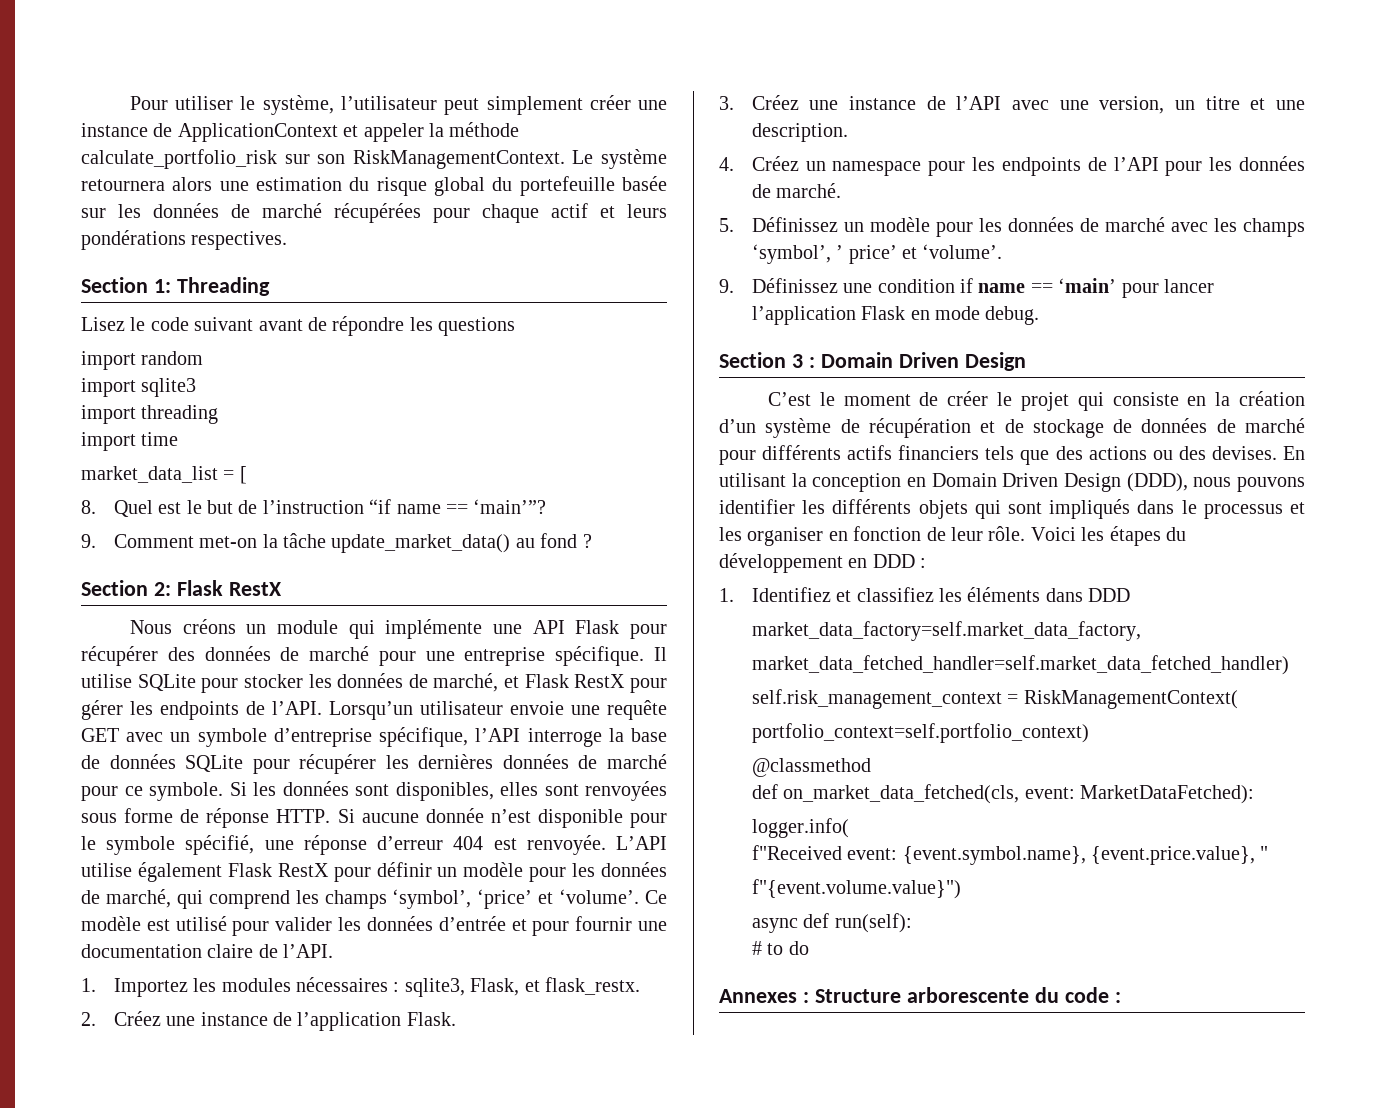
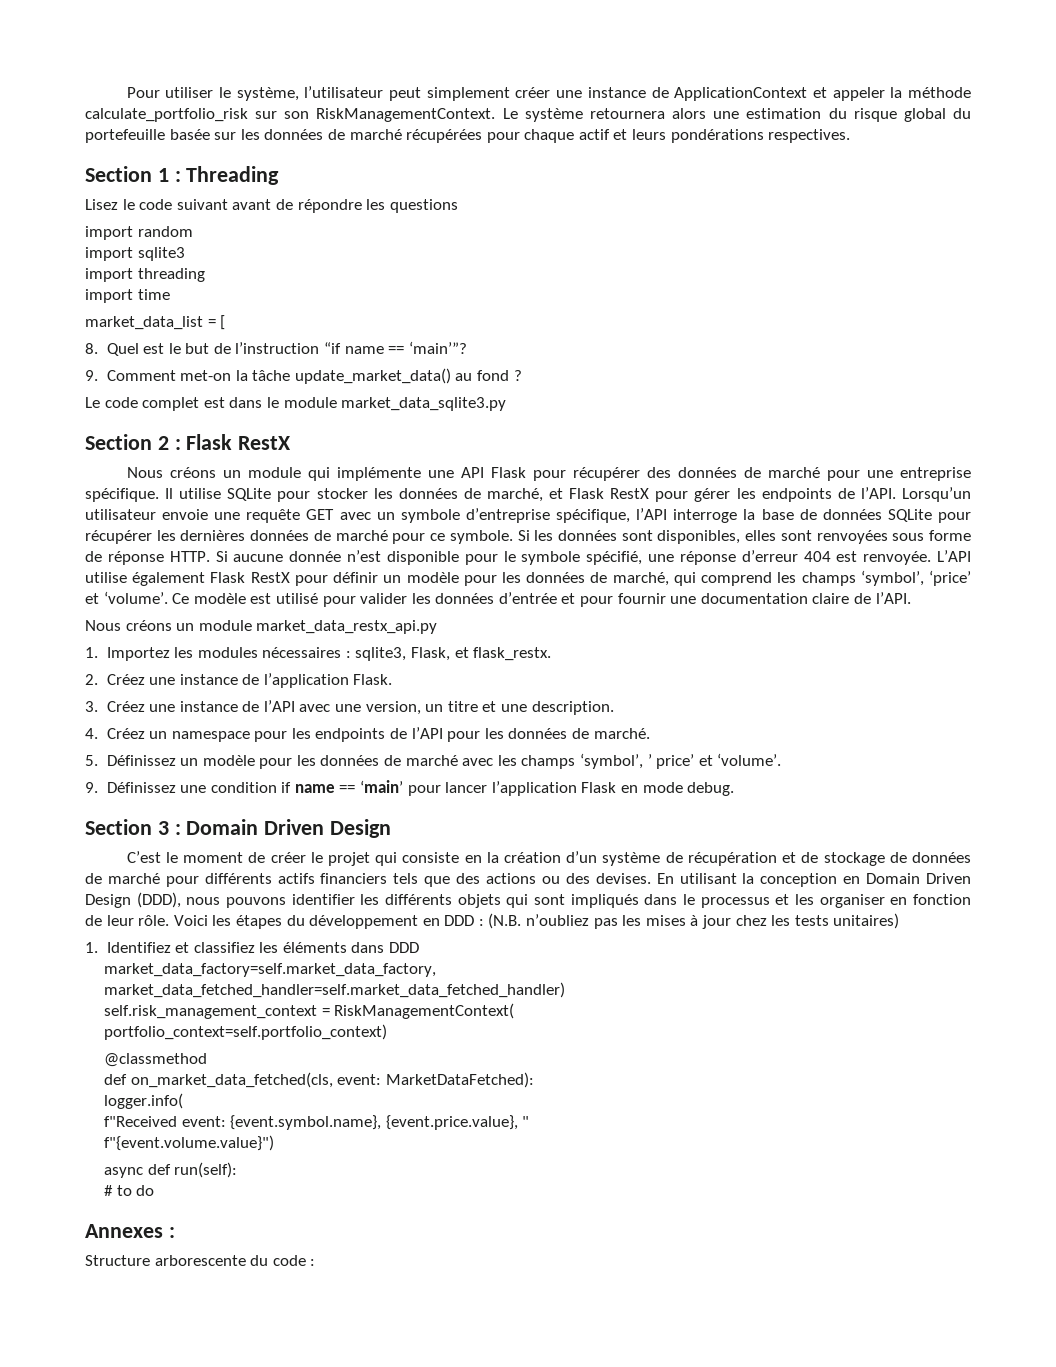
- Section 1: Threading
+ Section 1 : Threading
- Section 2: Flask RestX
+ Le code complet est dans le module market_data_sqlite3.py
+ Section 2 : Flask RestX
+ Nous créons un module market_data_restx_api.py
- Voici les étapes du développement en DDD :
+ Voici les étapes du développement en DDD : (N.B. n’oubliez pas les mises à jour chez les tests unitaires)
- Annexes : Structure arborescente du code :
+ Annexes :
+ Structure arborescente du code :

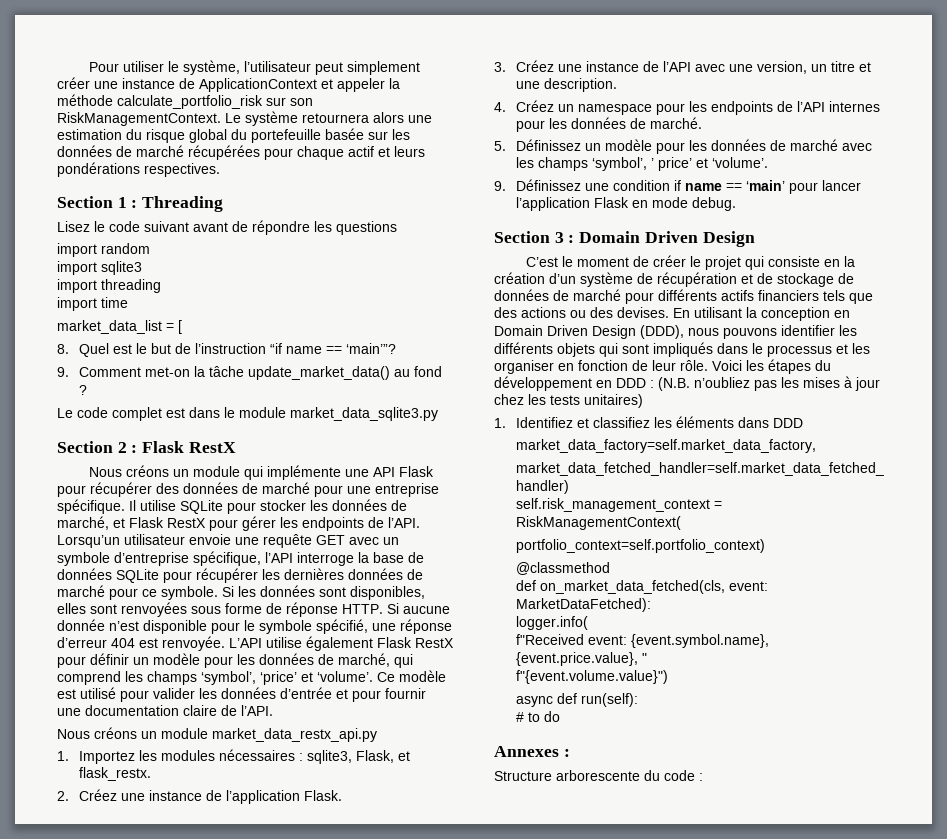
- 4. Créez un namespace pour les endpoints de l’API pour les données de marché.
+ 4. Créez un namespace pour les endpoints de l’API internes pour les données de marché.

